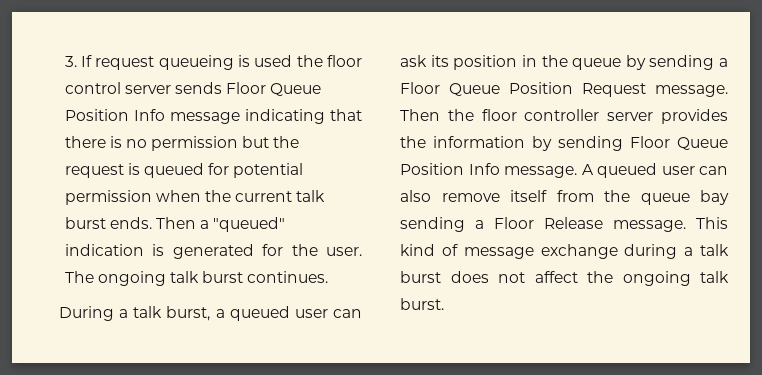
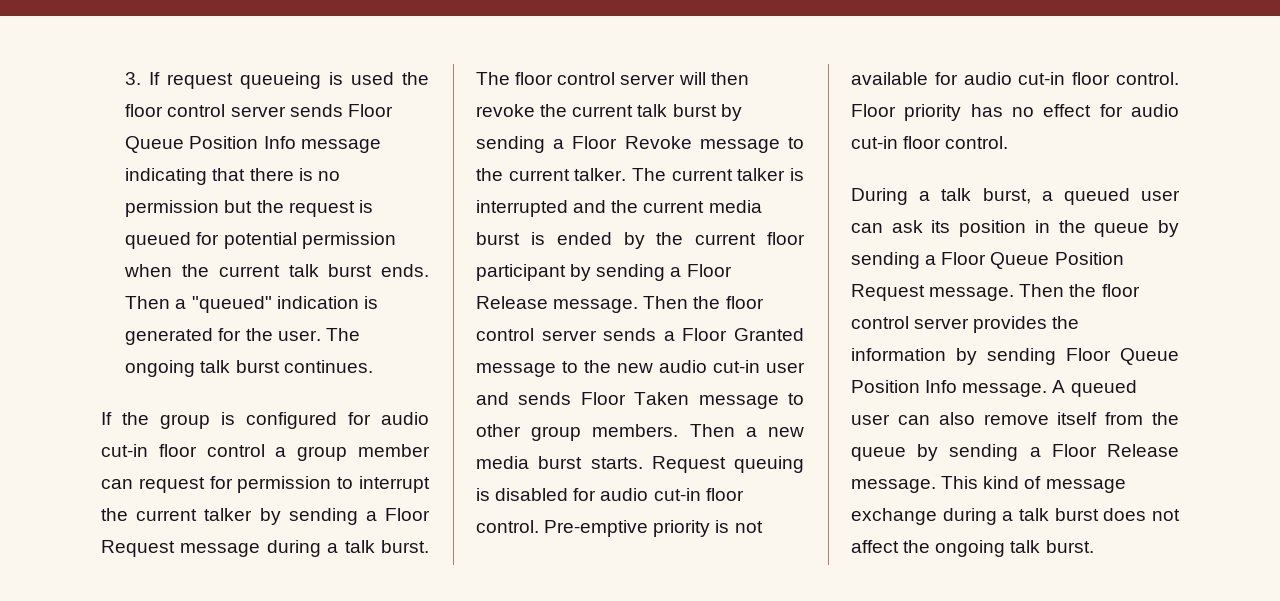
+ If the group is configured for audio cut-in floor control a group member can request for permission to interrupt the current talker by sending a Floor Request message during a talk burst. The floor control server will then revoke the current talk burst by sending a Floor Revoke message to the current talker. The current talker is interrupted and the current media burst is ended by the current floor participant by sending a Floor Release message. Then the floor control server sends a Floor Granted message to the new audio cut-in user and sends Floor Taken message to other group members. Then a new media burst starts. Request queuing is disabled for audio cut-in floor control. Pre-emptive priority is not available for audio cut-in floor control. Floor priority has no effect for audio cut-in floor control.
- Then the floor controller server provides the information by sending Floor Queue Position Info message.
+ Then the floor control server provides the information by sending Floor Queue Position Info message.
- A queued user can also remove itself from the queue bay sending a Floor Release message.
+ A queued user can also remove itself from the queue by sending a Floor Release message.

